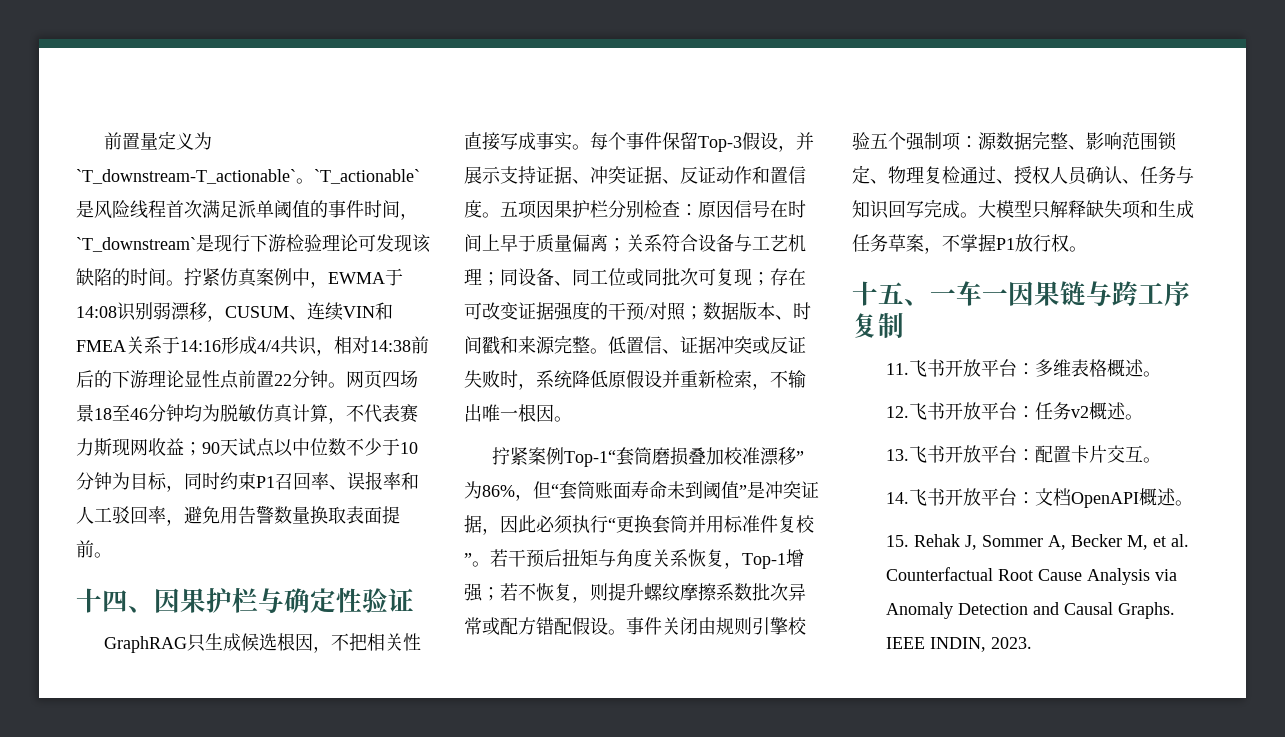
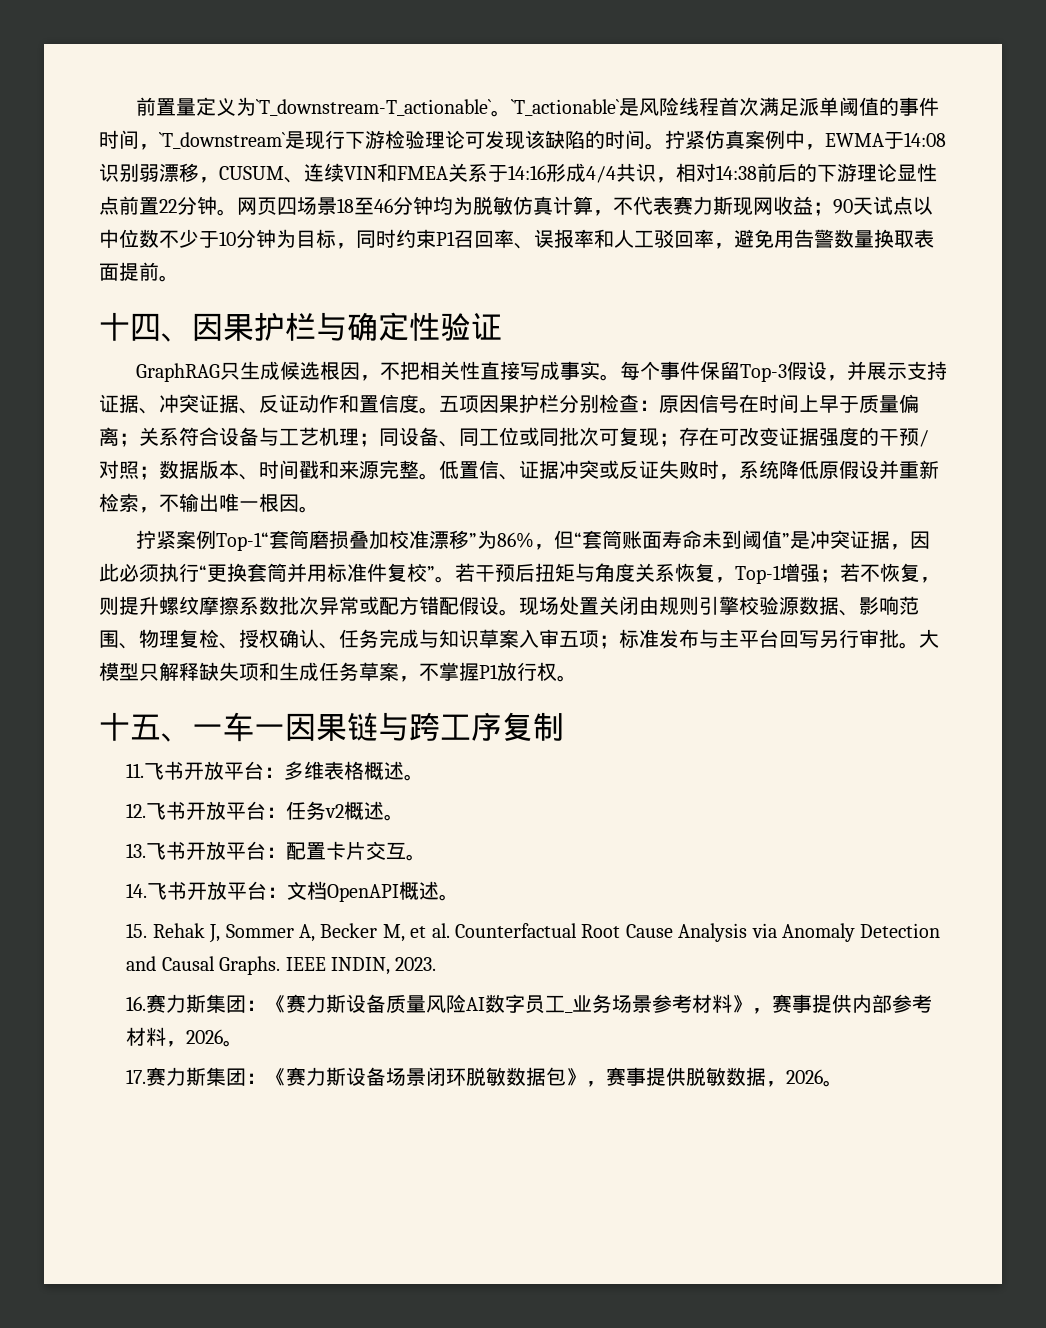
- 事件关闭由规则引擎校验五个强制项：源数据完整、影响范围锁定、物理复检通过、授权人员确认、任务与知识回写完成。
+ 现场处置关闭由规则引擎校验源数据、影响范围、物理复检、授权确认、任务完成与知识草案入审五项；标准发布与主平台回写另行审批。
+ 16.赛力斯集团：《赛力斯设备质量风险AI数字员工_业务场景参考材料》，赛事提供内部参考材料，2026。
+ 17.赛力斯集团：《赛力斯设备场景闭环脱敏数据包》，赛事提供脱敏数据，2026。

